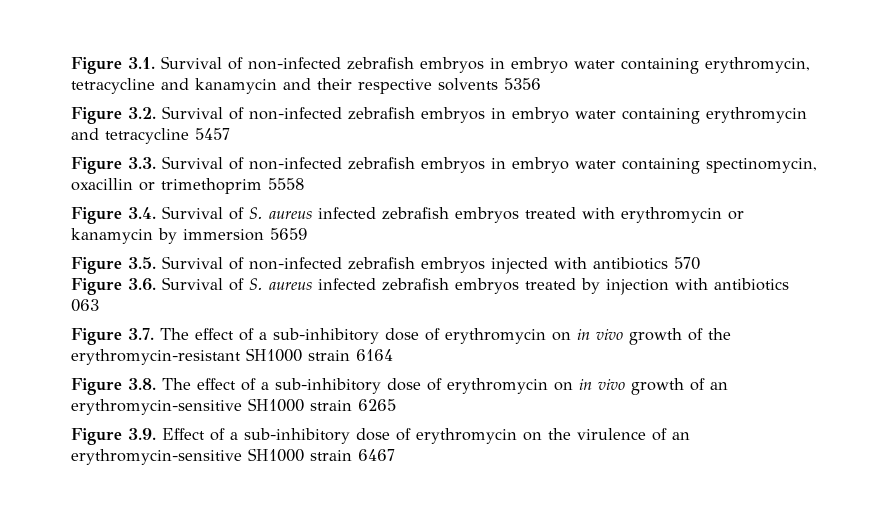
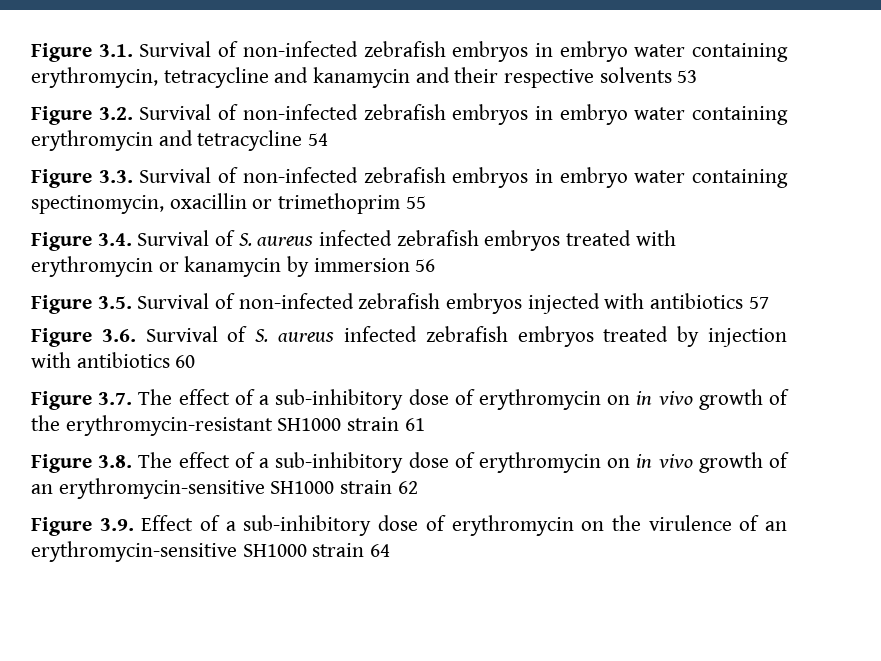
- Figure 3.1. Survival of non-infected zebrafish embryos in embryo water containing erythromycin, tetracycline and kanamycin and their respective solvents 5356
+ Figure 3.1. Survival of non-infected zebrafish embryos in embryo water containing erythromycin, tetracycline and kanamycin and their respective solvents 53
- Figure 3.2. Survival of non-infected zebrafish embryos in embryo water containing erythromycin and tetracycline 5457
+ Figure 3.2. Survival of non-infected zebrafish embryos in embryo water containing erythromycin and tetracycline 54
- Figure 3.3. Survival of non-infected zebrafish embryos in embryo water containing spectinomycin, oxacillin or trimethoprim 5558
+ Figure 3.3. Survival of non-infected zebrafish embryos in embryo water containing spectinomycin, oxacillin or trimethoprim 55
- Figure 3.4. Survival of S. aureus infected zebrafish embryos treated with erythromycin or kanamycin by immersion 5659
+ Figure 3.4. Survival of S. aureus infected zebrafish embryos treated with erythromycin or kanamycin by immersion 56
- Figure 3.5. Survival of non-infected zebrafish embryos injected with antibiotics 570
+ Figure 3.5. Survival of non-infected zebrafish embryos injected with antibiotics 57
- Figure 3.6. Survival of S. aureus infected zebrafish embryos treated by injection with antibiotics 063
+ Figure 3.6. Survival of S. aureus infected zebrafish embryos treated by injection with antibiotics 60
- Figure 3.7. The effect of a sub-inhibitory dose of erythromycin on in vivo growth of the erythromycin-resistant SH1000 strain 6164
+ Figure 3.7. The effect of a sub-inhibitory dose of erythromycin on in vivo growth of the erythromycin-resistant SH1000 strain 61
- Figure 3.8. The effect of a sub-inhibitory dose of erythromycin on in vivo growth of an erythromycin-sensitive SH1000 strain 6265
+ Figure 3.8. The effect of a sub-inhibitory dose of erythromycin on in vivo growth of an erythromycin-sensitive SH1000 strain 62
- Figure 3.9. Effect of a sub-inhibitory dose of erythromycin on the virulence of an erythromycin-sensitive SH1000 strain 6467
+ Figure 3.9. Effect of a sub-inhibitory dose of erythromycin on the virulence of an erythromycin-sensitive SH1000 strain 64

